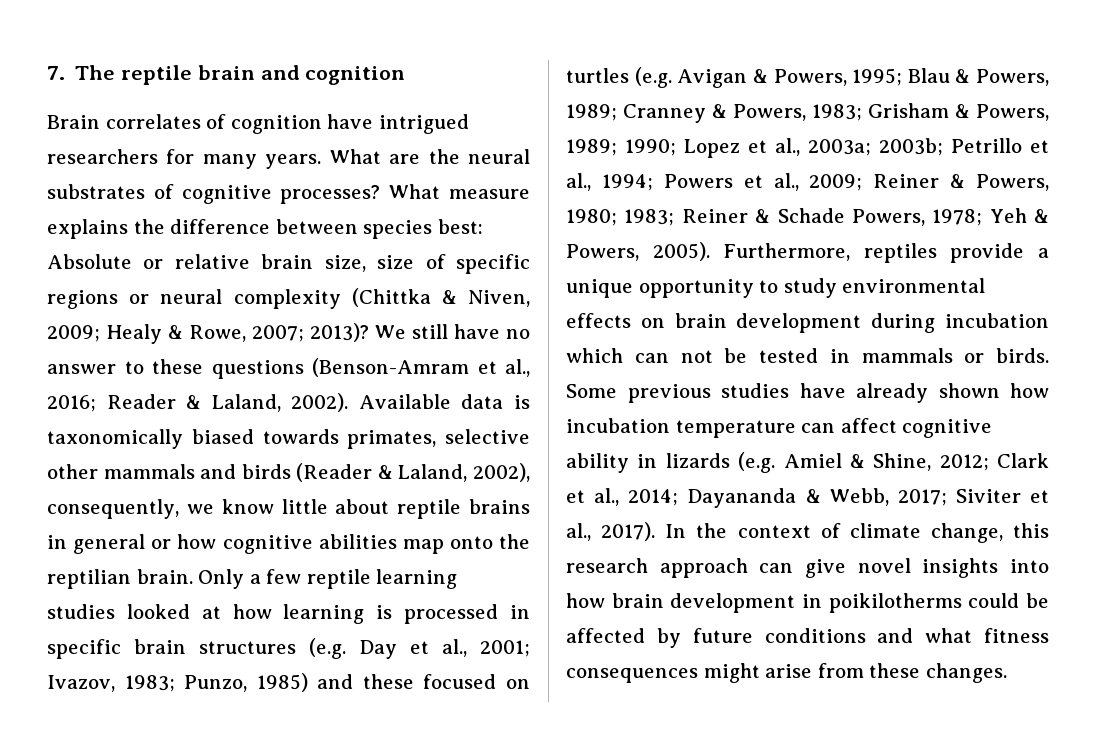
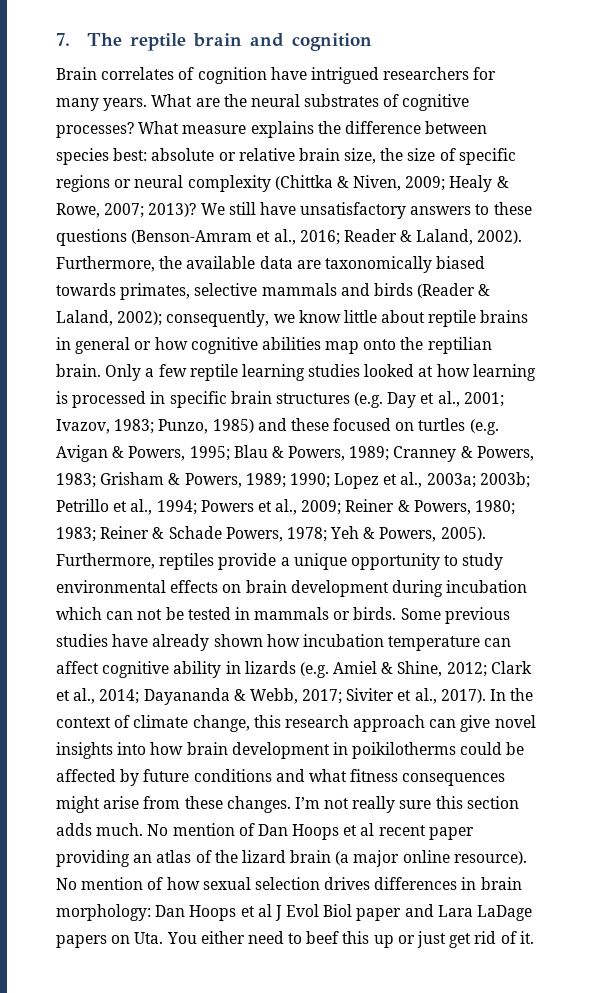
- What measure explains the difference between species best: Absolute or relative brain size, size of specific regions or neural complexity (Chittka & Niven, 2009; Healy & Rowe, 2007; 2013)?
+ What measure explains the difference between species best: absolute or relative brain size, the size of specific regions or neural complexity (Chittka & Niven, 2009; Healy & Rowe, 2007; 2013)?
- We still have no answer to these questions (Benson-Amram et al., 2016; Reader & Laland, 2002).
+ We still have unsatisfactory answers to these questions (Benson-Amram et al., 2016; Reader & Laland, 2002).
- Available data is taxonomically biased towards primates, selective other mammals and birds (Reader & Laland, 2002), consequently, we know little about reptile brains in general or how cognitive abilities map onto the reptilian brain.
+ Furthermore, the available data are taxonomically biased towards primates, selective mammals and birds (Reader & Laland, 2002); consequently, we know little about reptile brains in general or how cognitive abilities map onto the reptilian brain.
+ I’m not really sure this section adds much. No mention of Dan Hoops et al recent paper providing an atlas of the lizard brain (a major online resource). No mention of how sexual selection drives differences in brain morphology: Dan Hoops et al J Evol Biol paper and Lara LaDage papers on Uta. You either need to beef this up or just get rid of it.

